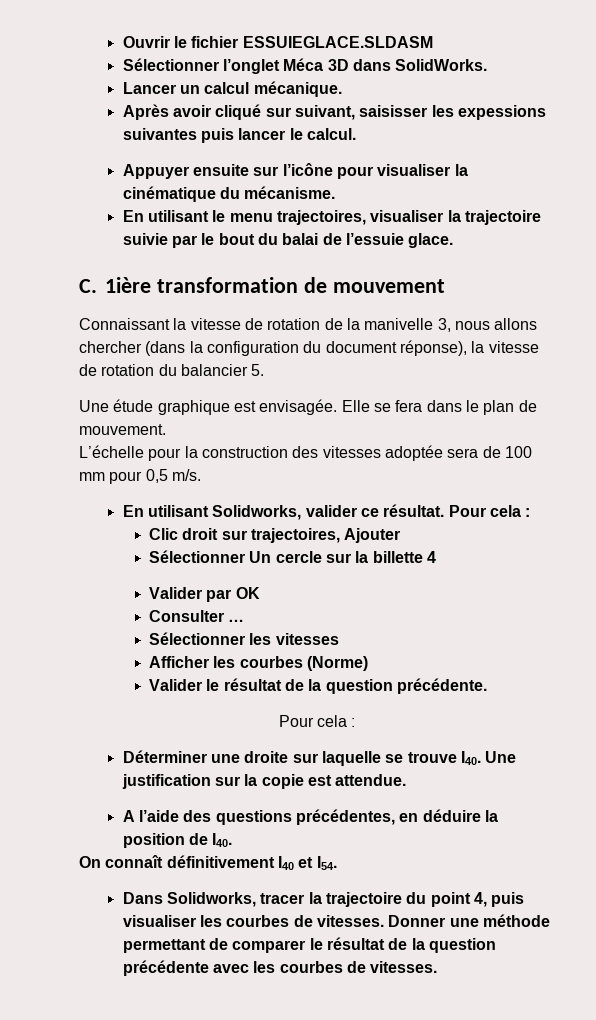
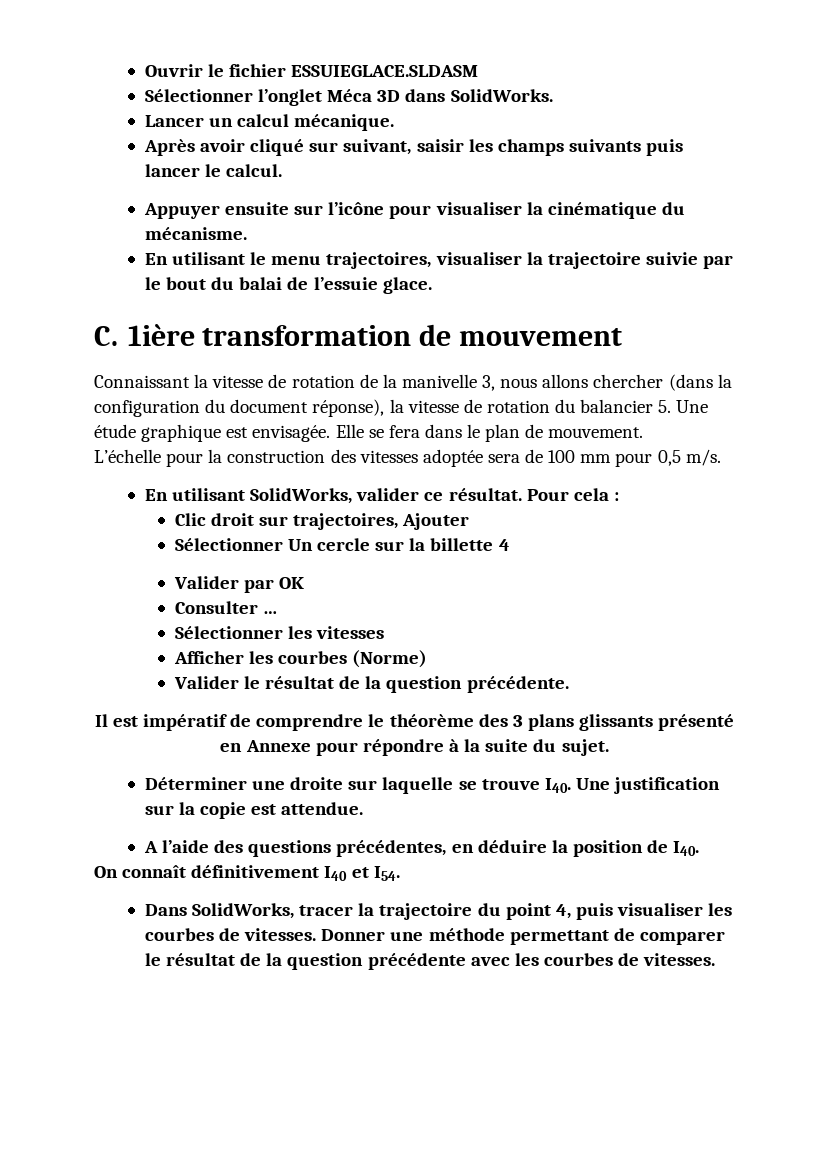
- Après avoir cliqué sur suivant, saisisser les expessions suivantes puis lancer le calcul.
+ Après avoir cliqué sur suivant, saisir les champs suivants puis lancer le calcul.
- Connaissant la vitesse de rotation de la manivelle 3, nous allons chercher (dans la configuration du document réponse), la vitesse de rotation du balancier 5.
- Une étude graphique est envisagée.
+ Connaissant la vitesse de rotation de la manivelle 3, nous allons chercher (dans la configuration du document réponse), la vitesse de rotation du balancier 5. Une étude graphique est envisagée.
- En utilisant Solidworks, valider ce résultat.
+ En utilisant SolidWorks, valider ce résultat.
  Valider le résultat de la question précédente.
- Pour cela :
+ Il est impératif de comprendre le théorème des 3 plans glissants présenté en Annexe pour répondre à la suite du sujet.
- Dans Solidworks, tracer la trajectoire du point 4, puis visualiser les courbes de vitesses.
+ Dans SolidWorks, tracer la trajectoire du point 4, puis visualiser les courbes de vitesses.

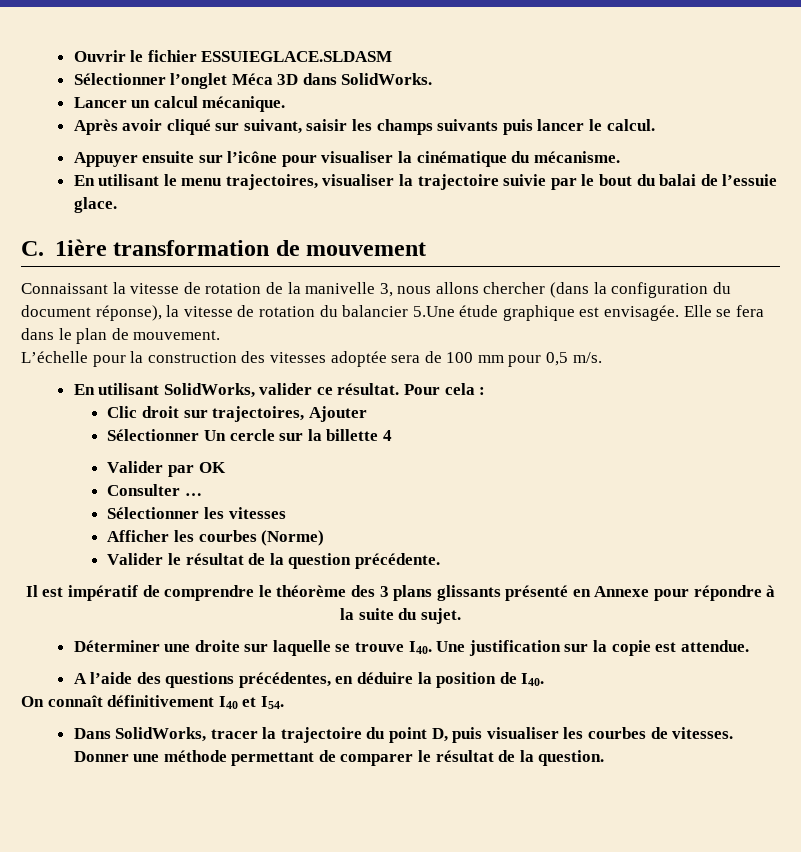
- Connaissant la vitesse de rotation de la manivelle 3, nous allons chercher (dans la configuration du document réponse), la vitesse de rotation du balancier 5. Une étude graphique est envisagée.
+ Connaissant la vitesse de rotation de la manivelle 3, nous allons chercher (dans la configuration du document réponse), la vitesse de rotation du balancier 5.Une étude graphique est envisagée.
- Dans SolidWorks, tracer la trajectoire du point 4, puis visualiser les courbes de vitesses.
+ Dans SolidWorks, tracer la trajectoire du point D, puis visualiser les courbes de vitesses.
- Donner une méthode permettant de comparer le résultat de la question précédente avec les courbes de vitesses.
+ Donner une méthode permettant de comparer le résultat de la question.

